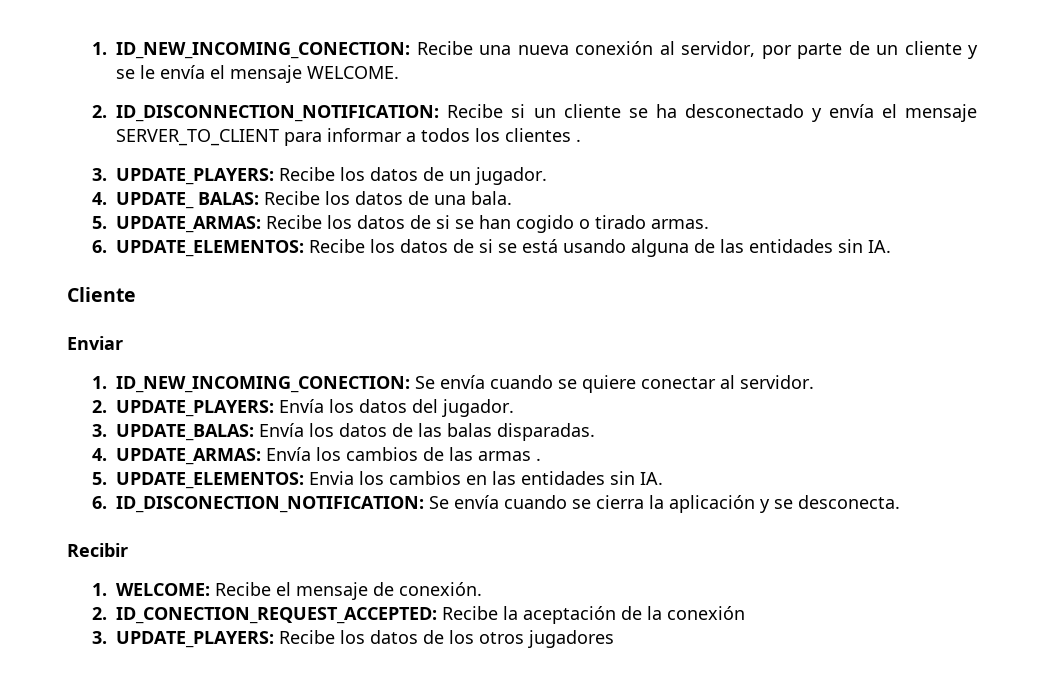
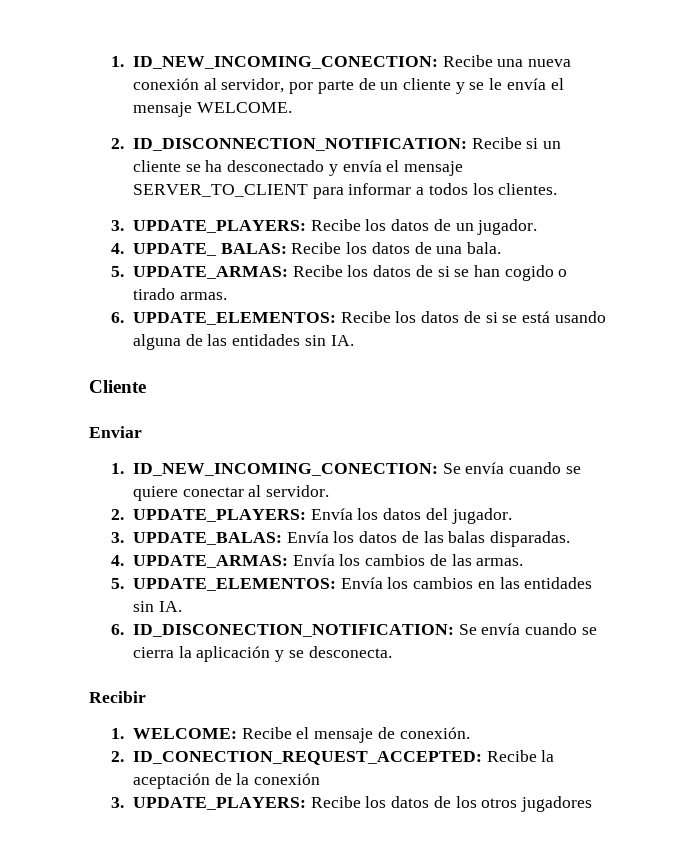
- 2. ID_DISCONNECTION_NOTIFICATION: Recibe si un cliente se ha desconectado y envía el mensaje SERVER_TO_CLIENT para informar a todos los clientes .
+ 2. ID_DISCONNECTION_NOTIFICATION: Recibe si un cliente se ha desconectado y envía el mensaje SERVER_TO_CLIENT para informar a todos los clientes.
- 4. UPDATE_ARMAS: Envía los cambios de las armas .
+ 4. UPDATE_ARMAS: Envía los cambios de las armas.
- 5. UPDATE_ELEMENTOS: Envia los cambios en las entidades sin IA.
+ 5. UPDATE_ELEMENTOS: Envía los cambios en las entidades sin IA.

